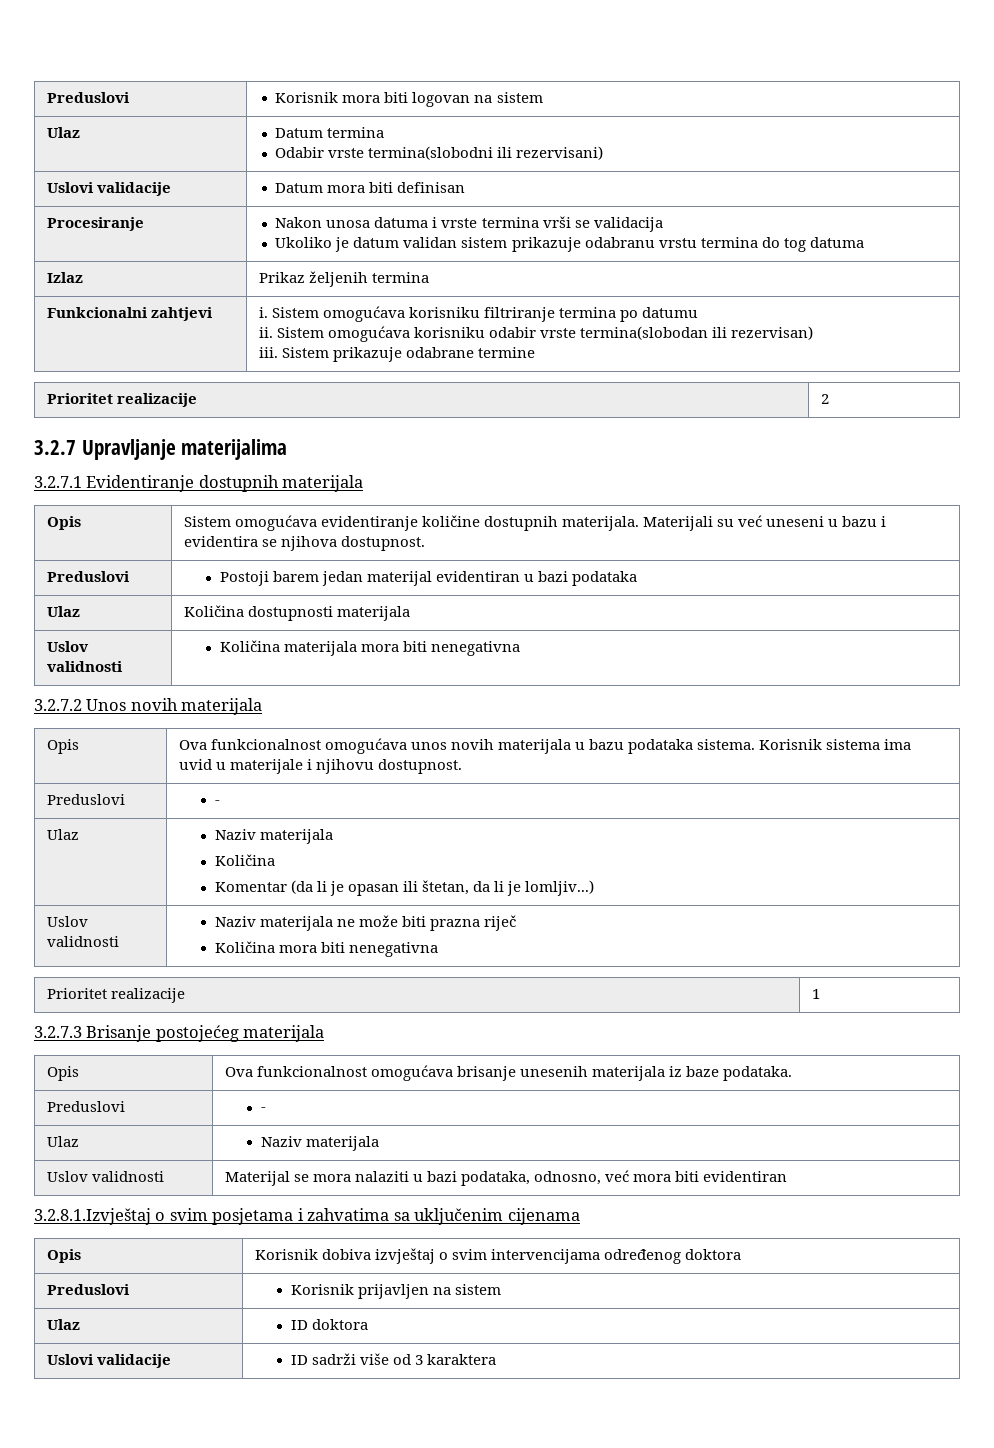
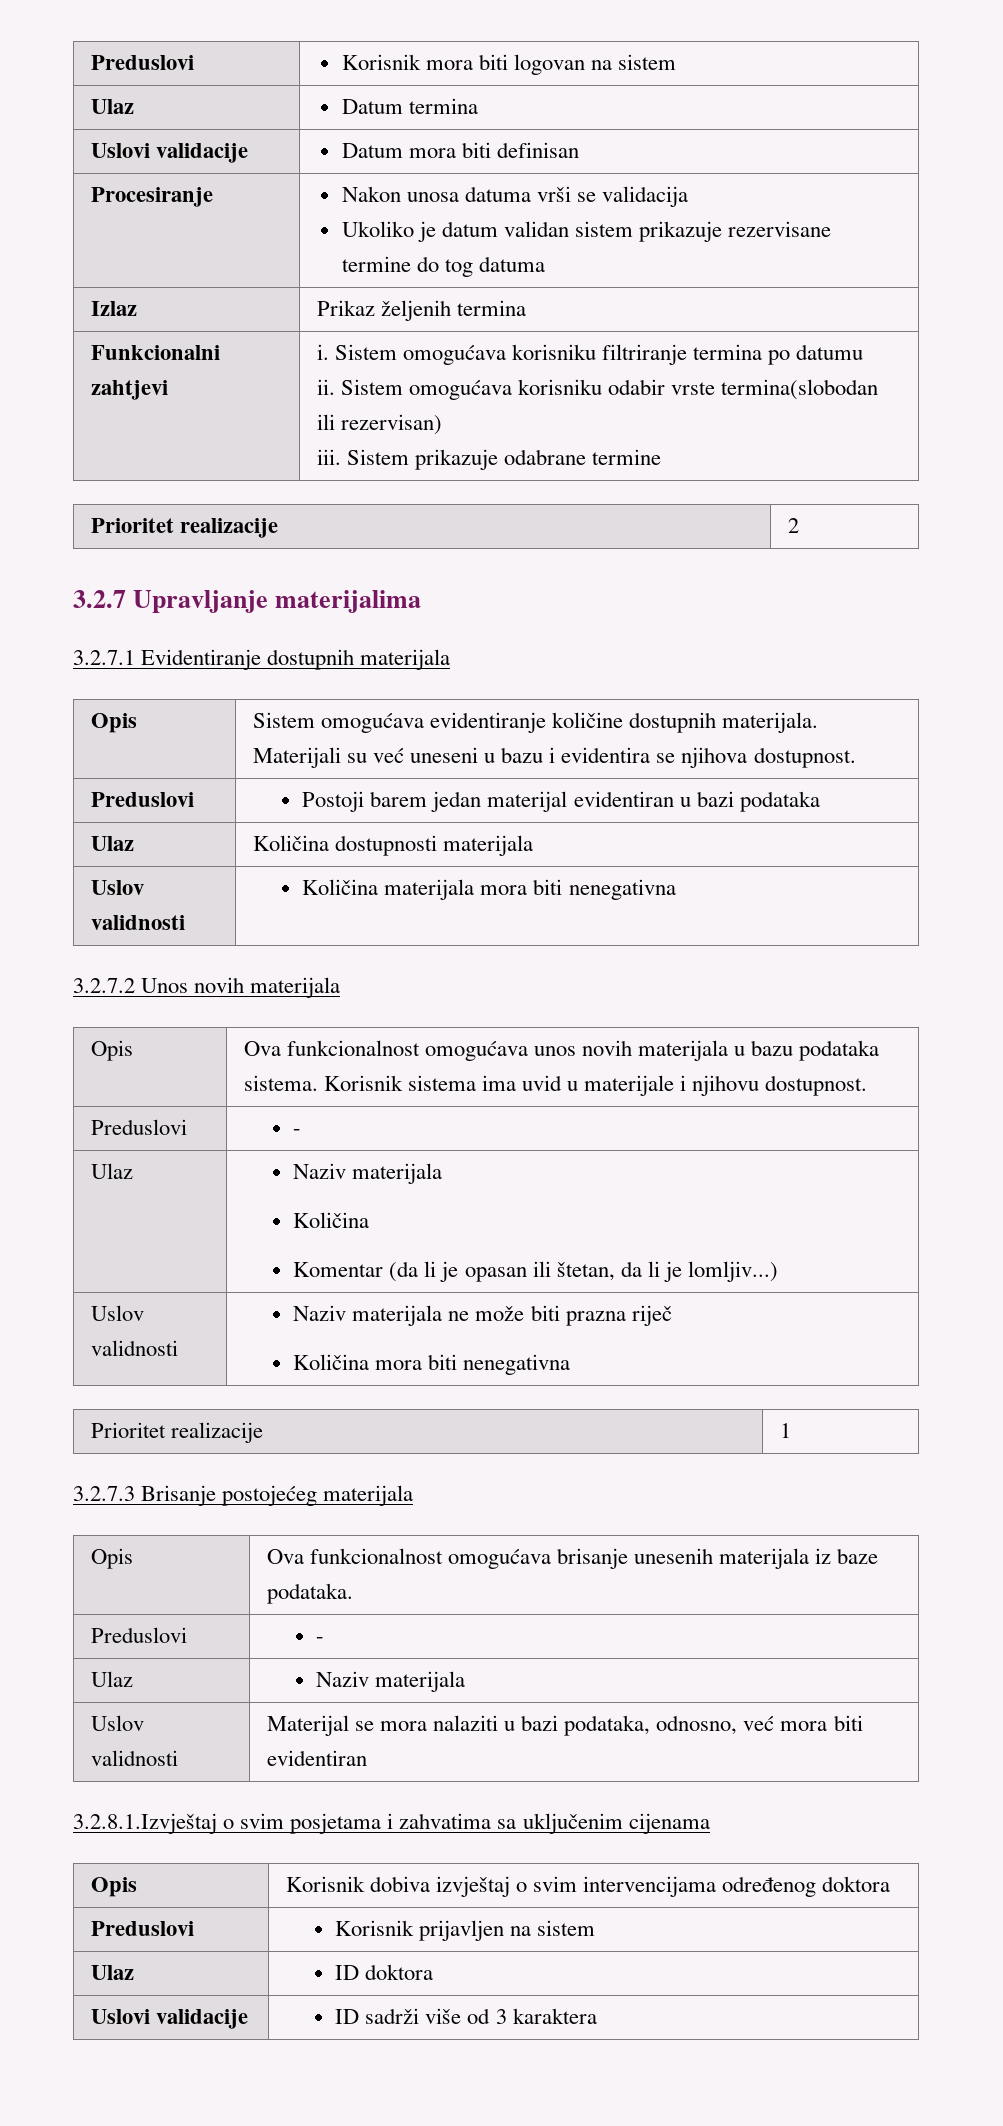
  Ulaz | Datum termina
- Odabir vrste termina(slobodni ili rezervisani)
- Procesiranje | Nakon unosa datuma i vrste termina vrši se validacija
- Ukoliko je datum validan sistem prikazuje odabranu vrstu termina do tog datuma
+ Procesiranje | Nakon unosa datuma vrši se validacija
+ Ukoliko je datum validan sistem prikazuje rezervisane termine do tog datuma

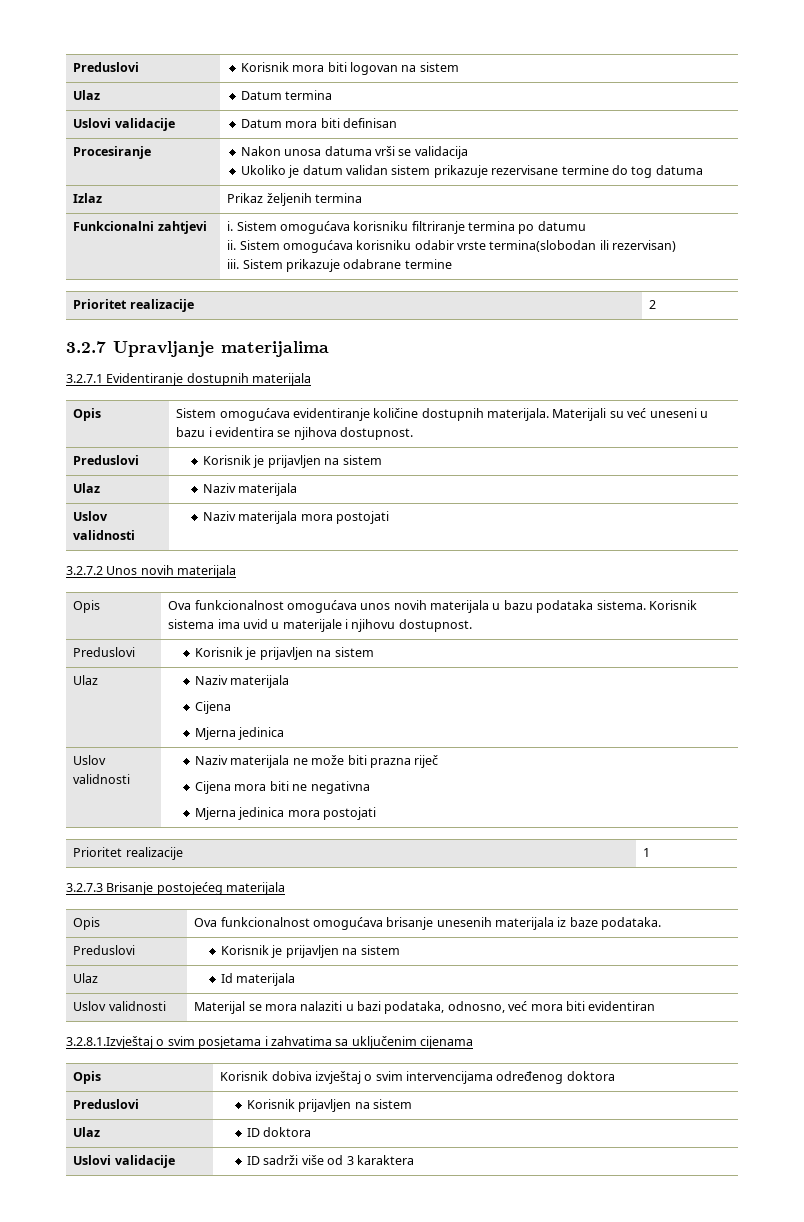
  Opis | Sistem omogućava evidentiranje količine dostupnih materijala. Materijali su već uneseni u bazu i evidentira se njihova dostupnost.
- Preduslovi | Postoji barem jedan materijal evidentiran u bazi podataka
- Ulaz | Količina dostupnosti materijala
- Uslov validnosti | Količina materijala mora biti nenegativna
+ Preduslovi | Korisnik je prijavljen na sistem
+ Ulaz | Naziv materijala
+ Uslov validnosti | Naziv materijala mora postojati
  Opis | Ova funkcionalnost omogućava unos novih materijala u bazu podataka sistema. Korisnik sistema ima uvid u materijale i njihovu dostupnost.
- Preduslovi | -
+ Preduslovi | Korisnik je prijavljen na sistem
  Ulaz | Naziv materijala
- Količina
- Komentar (da li je opasan ili štetan, da li je lomljiv...)
+ Cijena
+ Mjerna jedinica
  Uslov validnosti | Naziv materijala ne može biti prazna riječ
- Količina mora biti nenegativna
+ Cijena mora biti ne negativna
+ Mjerna jedinica mora postojati
  Opis | Ova funkcionalnost omogućava brisanje unesenih materijala iz baze podataka.
- Preduslovi | -
- Ulaz | Naziv materijala
+ Preduslovi | Korisnik je prijavljen na sistem
+ Ulaz | Id materijala

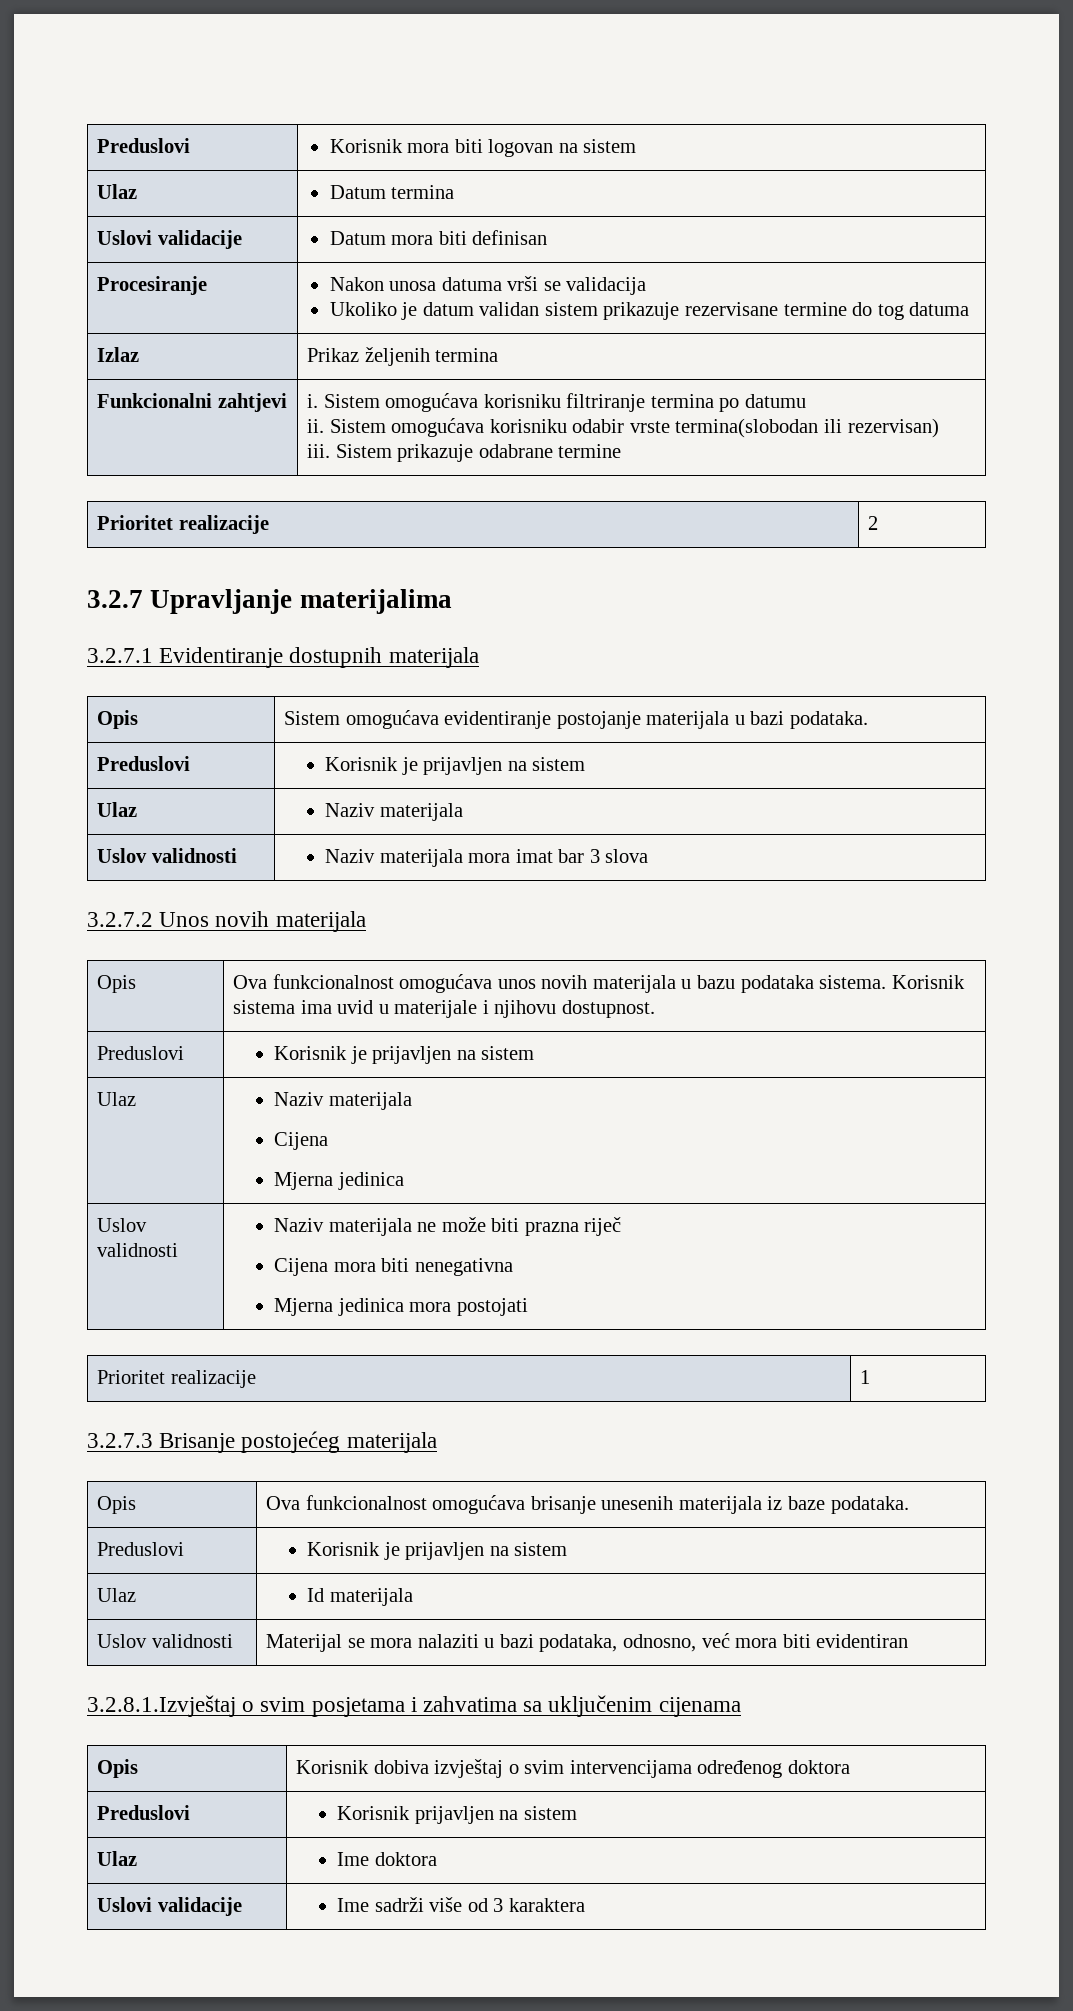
- Opis | Sistem omogućava evidentiranje količine dostupnih materijala. Materijali su već uneseni u bazu i evidentira se njihova dostupnost.
+ Opis | Sistem omogućava evidentiranje postojanje materijala u bazi podataka.
- Uslov validnosti | Naziv materijala mora postojati
+ Uslov validnosti | Naziv materijala mora imat bar 3 slova
  Uslov validnosti | Naziv materijala ne može biti prazna riječ
- Cijena mora biti ne negativna
+ Cijena mora biti nenegativna
- Ulaz | ID doktora
+ Ulaz | Ime doktora
- Uslovi validacije | ID sadrži više od 3 karaktera
+ Uslovi validacije | Ime sadrži više od 3 karaktera

